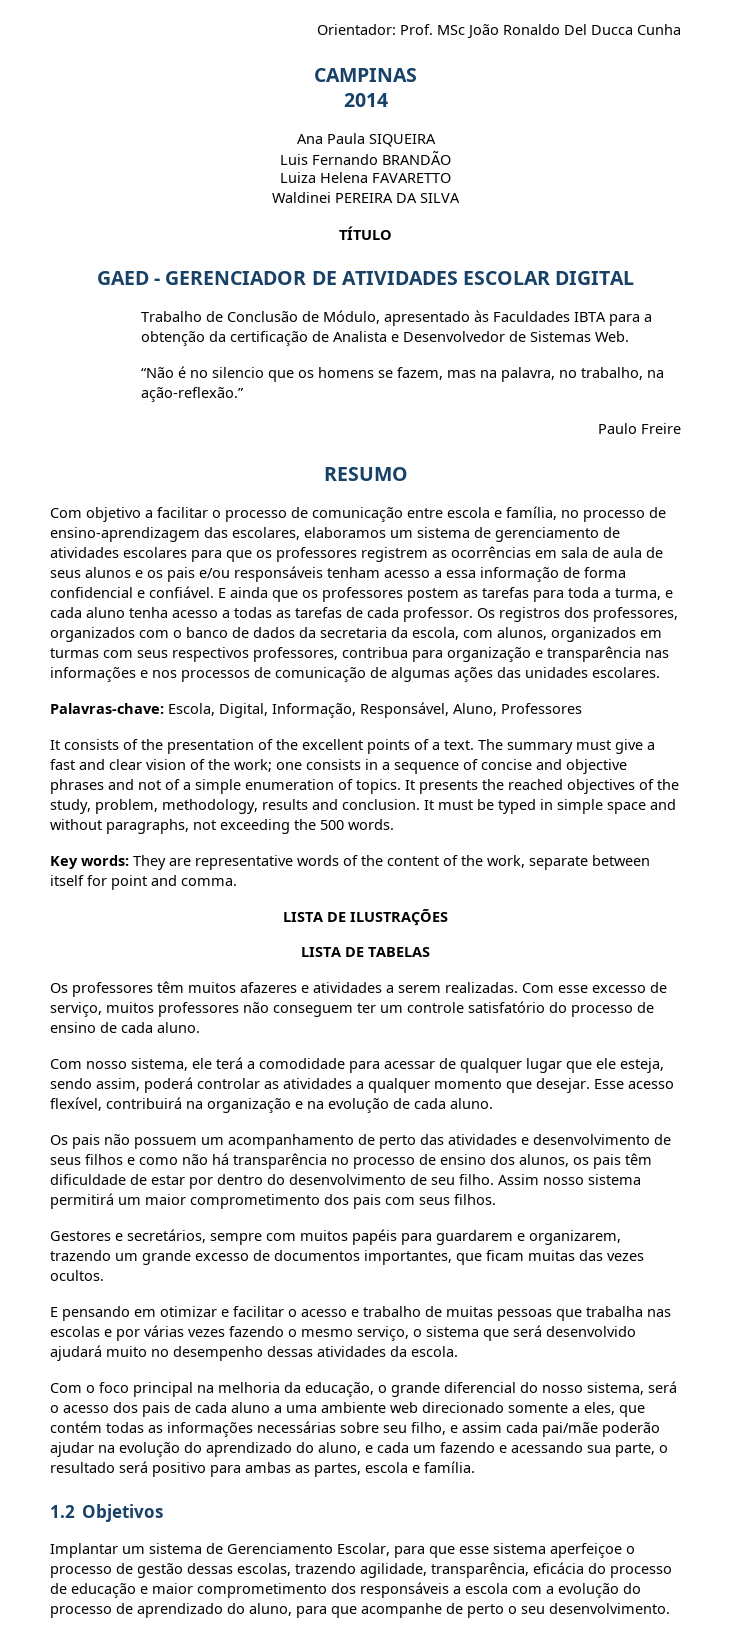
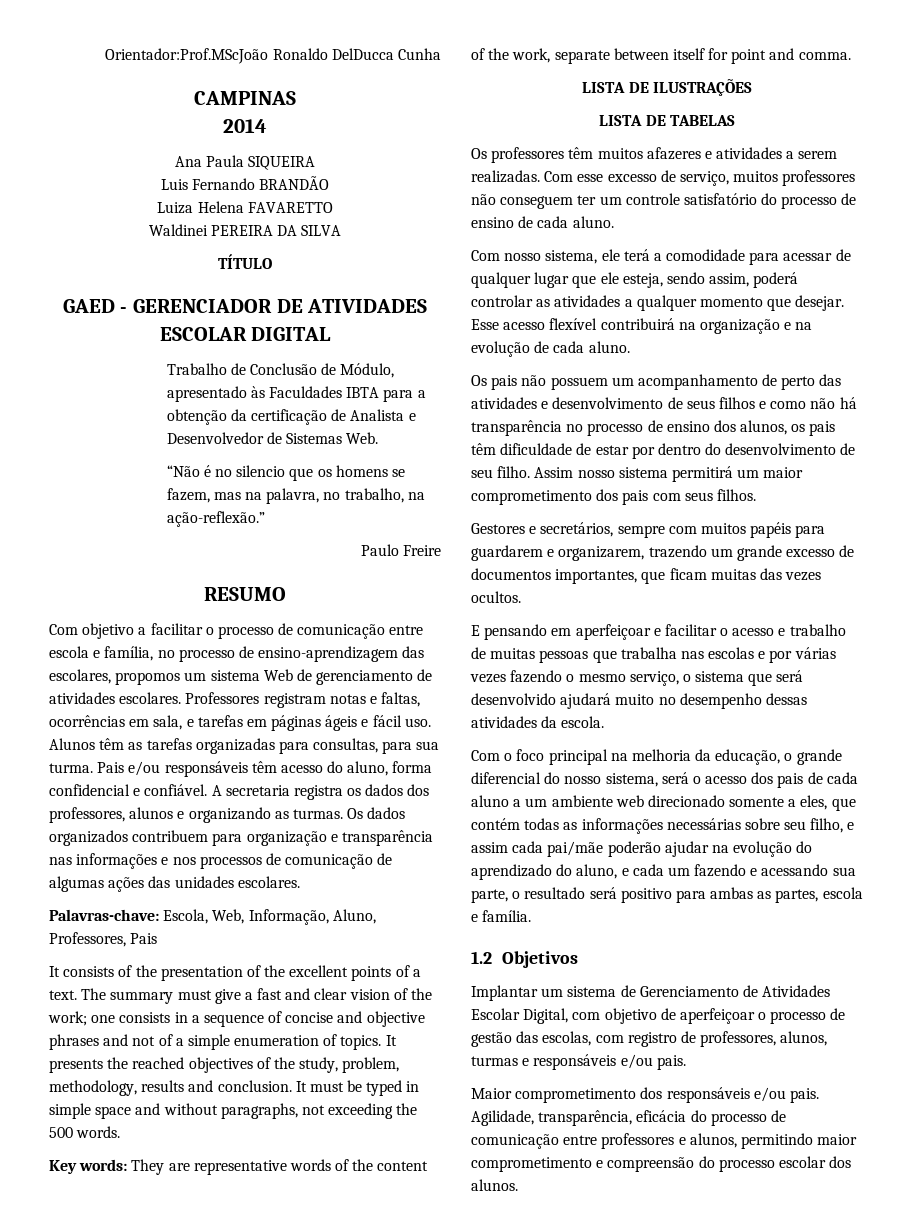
- Orientador: Prof. MSc João Ronaldo Del Ducca Cunha
+ Orientador:Prof.MScJoão Ronaldo DelDucca Cunha
- Com objetivo a facilitar o processo de comunicação entre escola e família, no processo de ensino-aprendizagem das escolares, elaboramos um sistema de gerenciamento de atividades escolares para que os professores registrem as ocorrências em sala de aula de seus alunos e os pais e/ou responsáveis tenham acesso a essa informação de forma confidencial e confiável. E ainda que os professores postem as tarefas para toda a turma, e cada aluno tenha acesso a todas as tarefas de cada professor. Os registros dos professores, organizados com o banco de dados da secretaria da escola, com alunos, organizados em turmas com seus respectivos professores, contribua para organização e transparência nas informações e nos processos de comunicação de algumas ações das unidades escolares.
+ Com objetivo a facilitar o processo de comunicação entre escola e família, no processo de ensino-aprendizagem das escolares, propomos um sistema Web de gerenciamento de atividades escolares. Professores registram notas e faltas, ocorrências em sala, e tarefas em páginas ágeis e fácil uso. Alunos têm as tarefas organizadas para consultas, para sua turma. Pais e/ou responsáveis têm acesso do aluno, forma confidencial e confiável. A secretaria registra os dados dos professores, alunos e organizando as turmas. Os dados organizados contribuem para organização e transparência nas informações e nos processos de comunicação de algumas ações das unidades escolares.
- Palavras-chave: Escola, Digital, Informação, Responsável, Aluno, Professores
+ Palavras-chave: Escola, Web, Informação, Aluno, Professores, Pais
- Esse acesso flexível, contribuirá na organização e na evolução de cada aluno.
+ Esse acesso flexível contribuirá na organização e na evolução de cada aluno.
- E pensando em otimizar e facilitar o acesso e trabalho de muitas pessoas que trabalha nas escolas e por várias vezes fazendo o mesmo serviço, o sistema que será desenvolvido ajudará muito no desempenho dessas atividades da escola.
+ E pensando em aperfeiçoar e facilitar o acesso e trabalho de muitas pessoas que trabalha nas escolas e por várias vezes fazendo o mesmo serviço, o sistema que será desenvolvido ajudará muito no desempenho dessas atividades da escola.
- Com o foco principal na melhoria da educação, o grande diferencial do nosso sistema, será o acesso dos pais de cada aluno a uma ambiente web direcionado somente a eles, que contém todas as informações necessárias sobre seu filho, e assim cada pai/mãe poderão ajudar na evolução do aprendizado do aluno, e cada um fazendo e acessando sua parte, o resultado será positivo para ambas as partes, escola e família.
+ Com o foco principal na melhoria da educação, o grande diferencial do nosso sistema, será o acesso dos pais de cada aluno a um ambiente web direcionado somente a eles, que contém todas as informações necessárias sobre seu filho, e assim cada pai/mãe poderão ajudar na evolução do aprendizado do aluno, e cada um fazendo e acessando sua parte, o resultado será positivo para ambas as partes, escola e família.
- Implantar um sistema de Gerenciamento Escolar, para que esse sistema aperfeiçoe o processo de gestão dessas escolas, trazendo agilidade, transparência, eficácia do processo de educação e maior comprometimento dos responsáveis a escola com a evolução do processo de aprendizado do aluno, para que acompanhe de perto o seu desenvolvimento.
+ Implantar um sistema de Gerenciamento de Atividades Escolar Digital, com objetivo de aperfeiçoar o processo de gestão das escolas, com registro de professores, alunos, turmas e responsáveis e/ou pais.
+ Maior comprometimento dos responsáveis e/ou pais. Agilidade, transparência, eficácia do processo de comunicação entre professores e alunos, permitindo maior comprometimento e compreensão do processo escolar dos alunos.

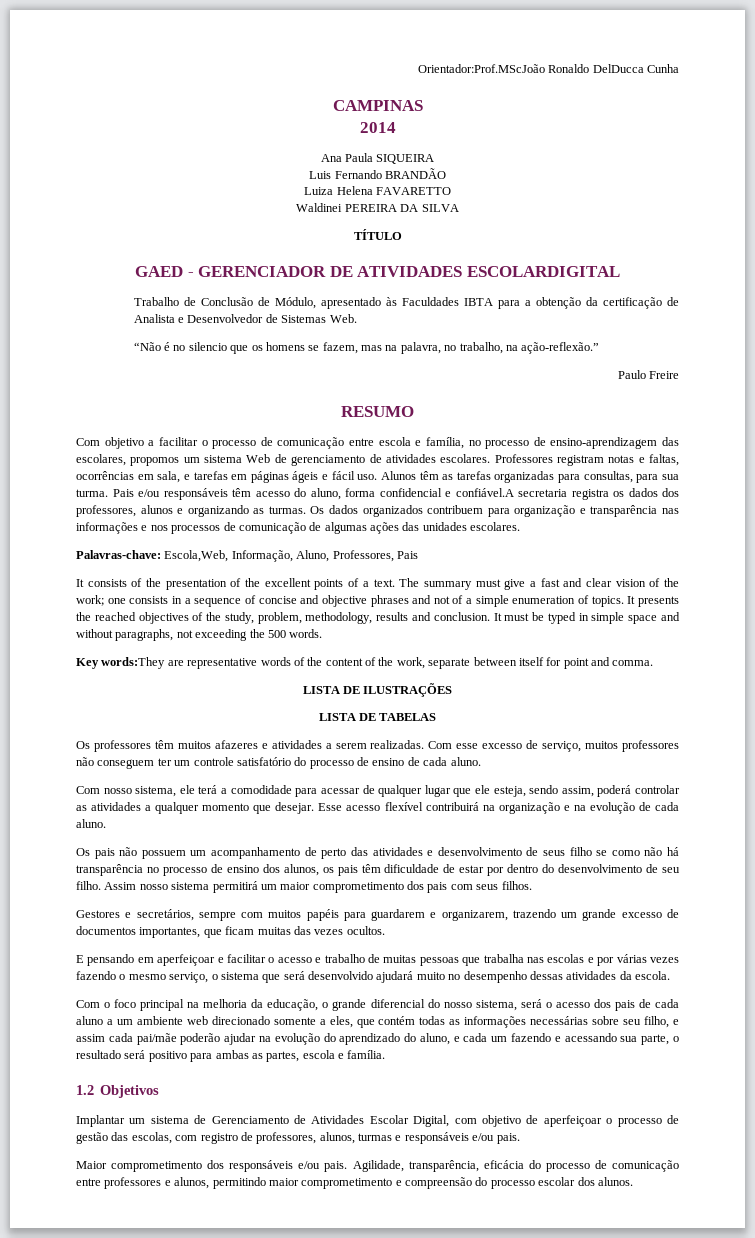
- GAED - GERENCIADOR DE ATIVIDADES ESCOLAR DIGITAL
+ GAED - GERENCIADOR DE ATIVIDADES ESCOLARDIGITAL
- Pais e/ou responsáveis têm acesso do aluno, forma confidencial e confiável. A secretaria registra os dados dos professores, alunos e organizando as turmas.
+ Pais e/ou responsáveis têm acesso do aluno, forma confidencial e confiável.A secretaria registra os dados dos professores, alunos e organizando as turmas.
- Palavras-chave: Escola, Web, Informação, Aluno, Professores, Pais
+ Palavras-chave: Escola,Web, Informação, Aluno, Professores, Pais
- Key words: They are representative words of the content of the work, separate between itself for point and comma.
+ Key words:They are representative words of the content of the work, separate between itself for point and comma.
- Os pais não possuem um acompanhamento de perto das atividades e desenvolvimento de seus filhos e como não há transparência no processo de ensino dos alunos, os pais têm dificuldade de estar por dentro do desenvolvimento de seu filho.
+ Os pais não possuem um acompanhamento de perto das atividades e desenvolvimento de seus filho se como não há transparência no processo de ensino dos alunos, os pais têm dificuldade de estar por dentro do desenvolvimento de seu filho.

